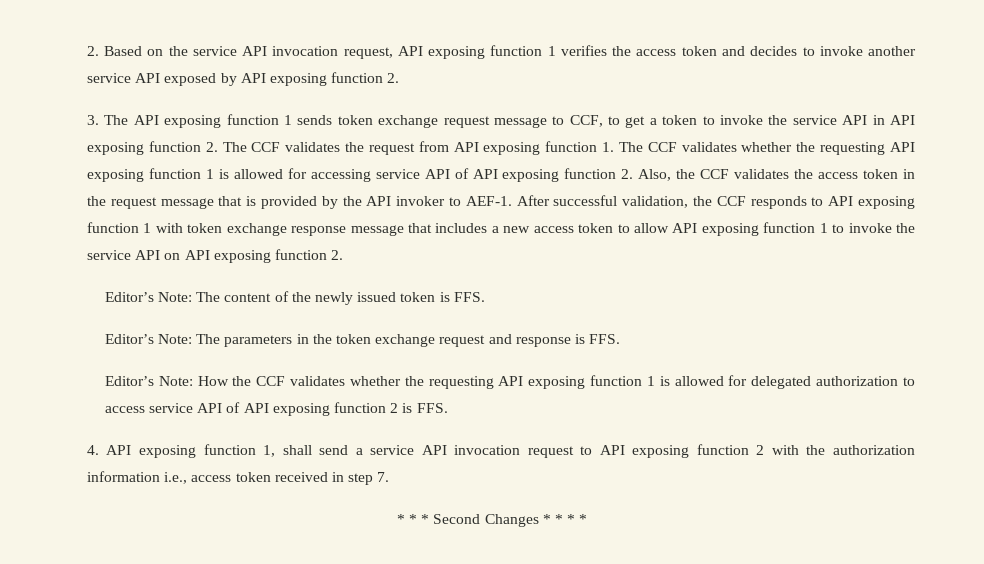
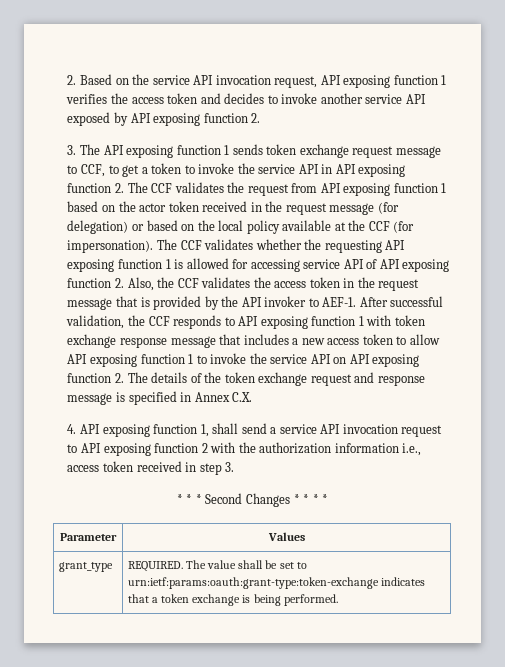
- 3. The API exposing function 1 sends token exchange request message to CCF, to get a token to invoke the service API in API exposing function 2. The CCF validates the request from API exposing function 1. The CCF validates whether the requesting API exposing function 1 is allowed for accessing service API of API exposing function 2. Also, the CCF validates the access token in the request message that is provided by the API invoker to AEF-1.
+ 3. The API exposing function 1 sends token exchange request message to CCF, to get a token to invoke the service API in API exposing function 2. The CCF validates the request from API exposing function 1 based on the actor token received in the request message (for delegation) or based on the local policy available at the CCF (for impersonation). The CCF validates whether the requesting API exposing function 1 is allowed for accessing service API of API exposing function 2. Also, the CCF validates the access token in the request message that is provided by the API invoker to AEF-1.
- After successful validation, the CCF responds to API exposing function 1 with token exchange response message that includes a new access token to allow API exposing function 1 to invoke the service API on API exposing function 2.
- Editor’s Note: The content of the newly issued token is FFS.
- Editor’s Note: The parameters in the token exchange request and response is FFS.
- Editor’s Note: How the CCF validates whether the requesting API exposing function 1 is allowed for delegated authorization to access service API of API exposing function 2 is FFS.
+ After successful validation, the CCF responds to API exposing function 1 with token exchange response message that includes a new access token to allow API exposing function 1 to invoke the service API on API exposing function 2. The details of the token exchange request and response message is specified in Annex C.X.
- 4. API exposing function 1, shall send a service API invocation request to API exposing function 2 with the authorization information i.e., access token received in step 7.
+ 4. API exposing function 1, shall send a service API invocation request to API exposing function 2 with the authorization information i.e., access token received in step 3.
+ Parameter | Values
+ grant_type | REQUIRED. The value shall be set to urn:ietf:params:oauth:grant-type:token-exchange indicates that a token exchange is being performed.

